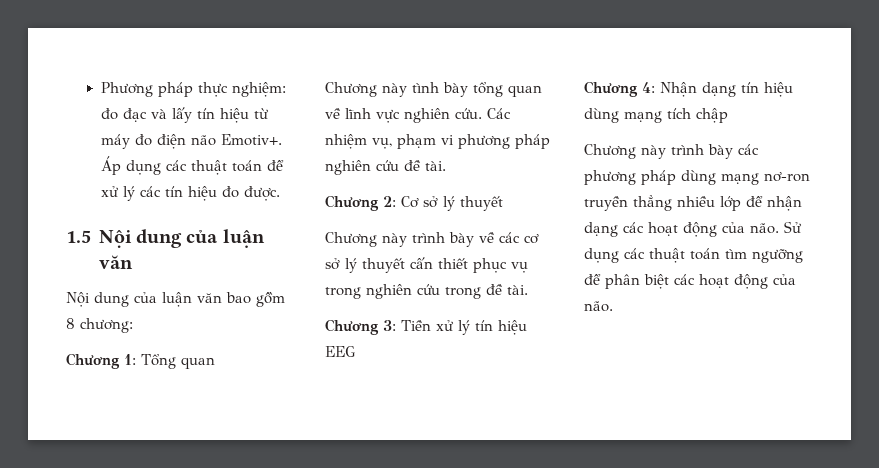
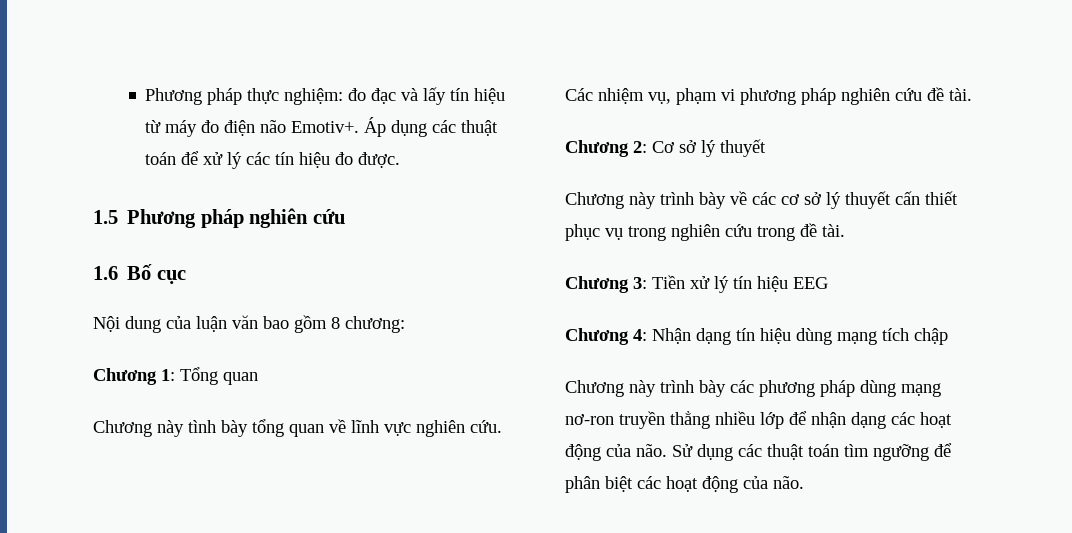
- 1.5 Nội dung của luận văn
+ 1.5 Phương pháp nghiên cứu
+ 1.6 Bố cục

